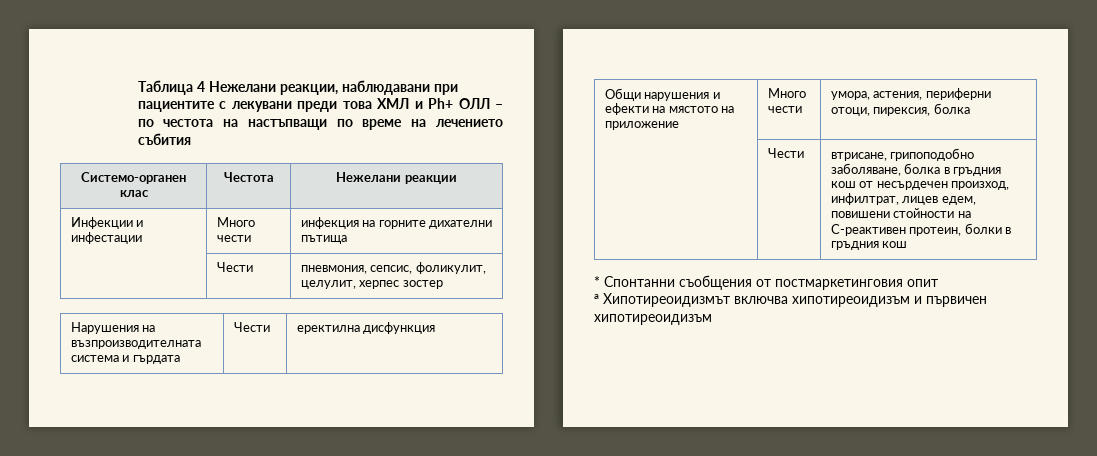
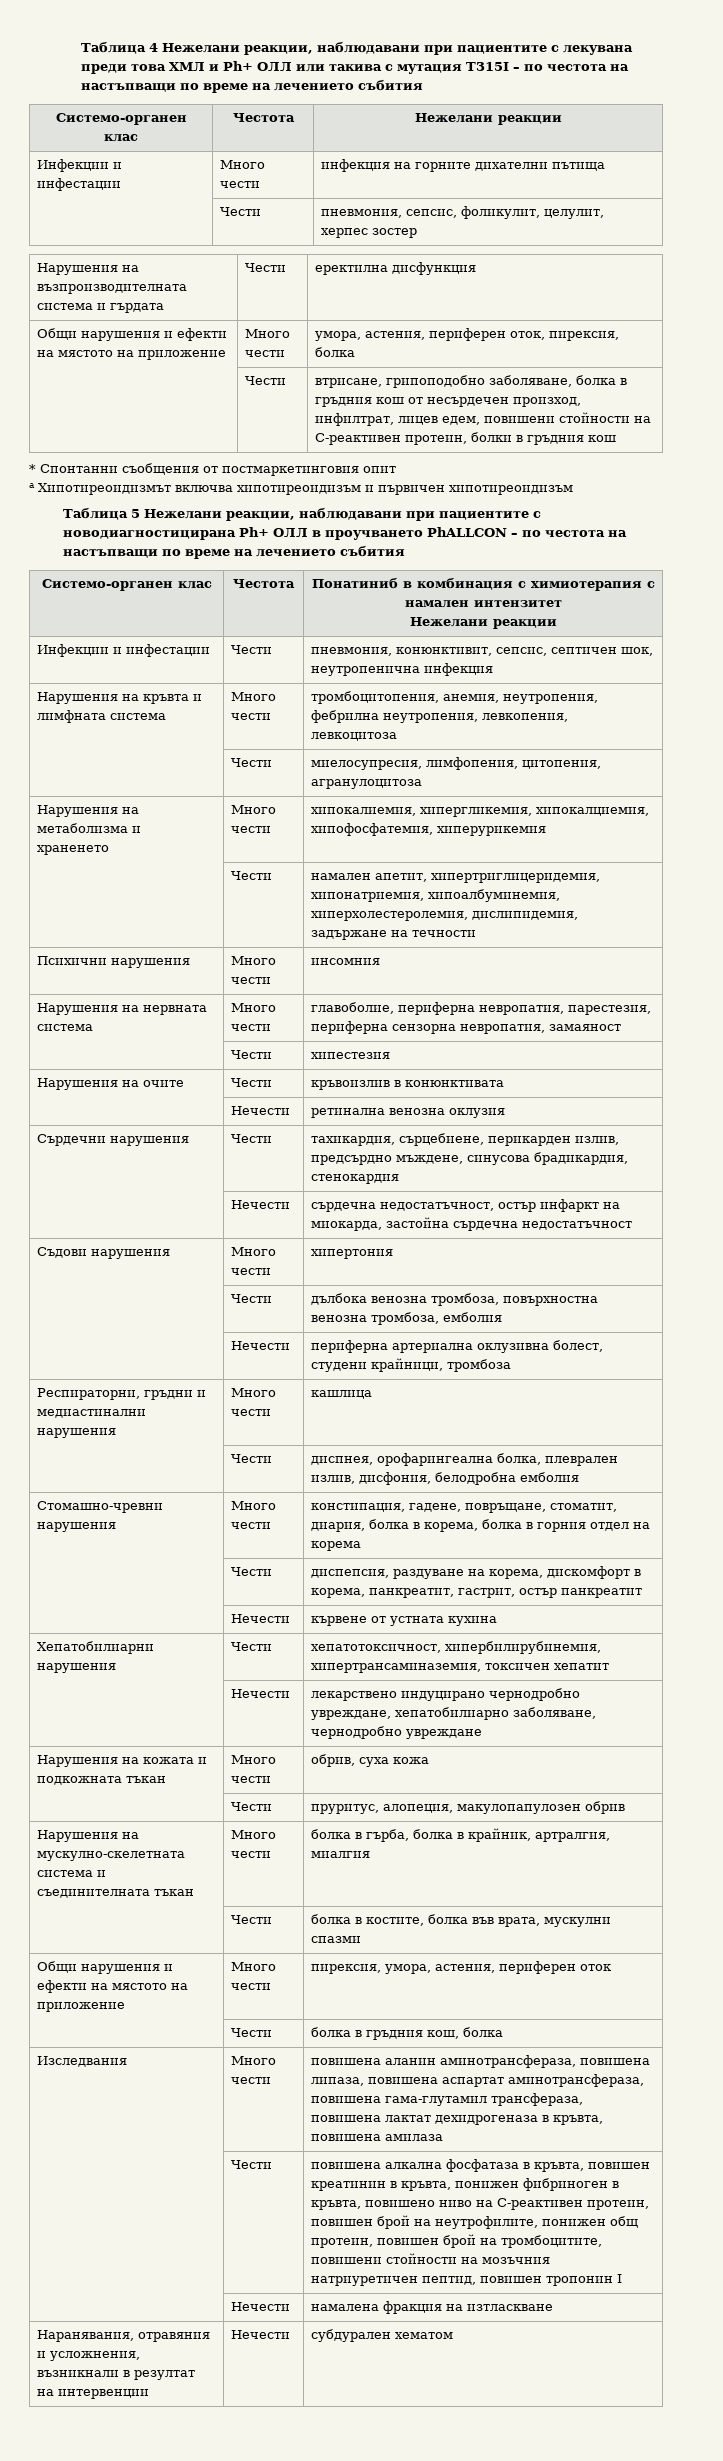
- Таблица 4 Нежелани реакции, наблюдавани при пациентите с лекувани преди това ХМЛ и Ph+ ОЛЛ – по честота на настъпващи по време на лечението събития
+ Таблица 4 Нежелани реакции, наблюдавани при пациентите с лекувана преди това ХМЛ и Ph+ ОЛЛ или такива с мутация T315I – по честота на настъпващи по време на лечението събития
- Общи нарушения и ефекти на мястото на приложение | Много чести | умора, астения, периферни отоци, пирексия, болка
+ Общи нарушения и ефекти на мястото на приложение | Много чести | умора, астения, периферен оток, пирексия, болка
+ Таблица 5 Нежелани реакции, наблюдавани при пациентите с новодиагностицирана Ph+ ОЛЛ в проучването PhALLCON – по честота на настъпващи по време на лечението събития
+ Системо-органен клас | Честота | Понатиниб в комбинация с химиотерапия с намален интензитет
+ Нежелани реакции
+ Инфекции и инфестации | Чести | пневмония, конюнктивит, сепсис, септичен шок, неутропенична инфекция
+ Нарушения на кръвта и лимфната система | Много чести | тромбоцитопения, анемия, неутропения, фебрилна неутропения, левкопения, левкоцитоза
+ | Чести | миелосупресия, лимфопения, цитопения, агранулоцитоза
+ Нарушения на метаболизма и храненето | Много чести | хипокалиемия, хипергликемия, хипокалциемия, хипофосфатемия, хиперурикемия
+ | Чести | намален апетит, хипертриглицеридемия, хипонатриемия, хипоалбуминемия, хиперхолестеролемия, дислипидемия, задържане на течности
+ Психични нарушения | Много чести | инсомния
+ Нарушения на нервната система | Много чести | главоболие, периферна невропатия, парестезия, периферна сензорна невропатия, замаяност
+ | Чести | хипестезия
+ Нарушения на очите | Чести | кръвоизлив в конюнктивата
+ | Нечести | ретинална венозна оклузия
+ Сърдечни нарушения | Чести | тахикардия, сърцебиене, перикарден излив, предсърдно мъждене, синусова брадикардия, стенокардия
+ | Нечести | сърдечна недостатъчност, остър инфаркт на миокарда, застойна сърдечна недостатъчност
+ Съдови нарушения | Много чести | хипертония
+ | Чести | дълбока венозна тромбоза, повърхностна венозна тромбоза, емболия
+ | Нечести | периферна артериална оклузивна болест, студени крайници, тромбоза
+ Респираторни, гръдни и медиастинални нарушения | Много чести | кашлица
+ | Чести | диспнея, орофарингеална болка, плеврален излив, дисфония, белодробна емболия
+ Стомашно-чревни нарушения | Много чести | констипация, гадене, повръщане, стоматит, диария, болка в корема, болка в горния отдел на корема
+ | Чести | диспепсия, раздуване на корема, дискомфорт в корема, панкреатит, гастрит, остър панкреатит
+ | Нечести | кървене от устната кухина
+ Хепатобилиарни нарушения | Чести | хепатотоксичност, хипербилирубинемия, хипертрансаминаземия, токсичен хепатит
+ | Нечести | лекарствено индуцирано чернодробно увреждане, хепатобилиарно заболяване, чернодробно увреждане
+ Нарушения на кожата и подкожната тъкан | Много чести | обрив, суха кожа
+ | Чести | пруритус, алопеция, макулопапулозен обрив
+ Нарушения на мускулно-скелетната система и съединителната тъкан | Много чести | болка в гърба, болка в крайник, артралгия, миалгия
+ | Чести | болка в костите, болка във врата, мускулни спазми
+ Общи нарушения и ефекти на мястото на приложение | Много чести | пирексия, умора, астения, периферен оток
+ | Чести | болка в гръдния кош, болка
+ Изследвания | Много чести | повишена аланин аминотрансфераза, повишена липаза, повишена аспартат аминотрансфераза, повишена гама-глутамил трансфераза, повишена лактат дехидрогеназа в кръвта, повишена амилаза
+ | Чести | повишена алкална фосфатаза в кръвта, повишен креатинин в кръвта, понижен фибриноген в кръвта, повишено ниво на C-реактивен протеин, повишен брой на неутрофилите, понижен общ протеин, повишен брой на тромбоцитите, повишени стойности на мозъчния натриуретичен пептид, повишен тропонин I
+ | Нечести | намалена фракция на изтласкване
+ Наранявания, отравяния и усложнения, възникнали в резултат на интервенции | Нечести | субдурален хематом

